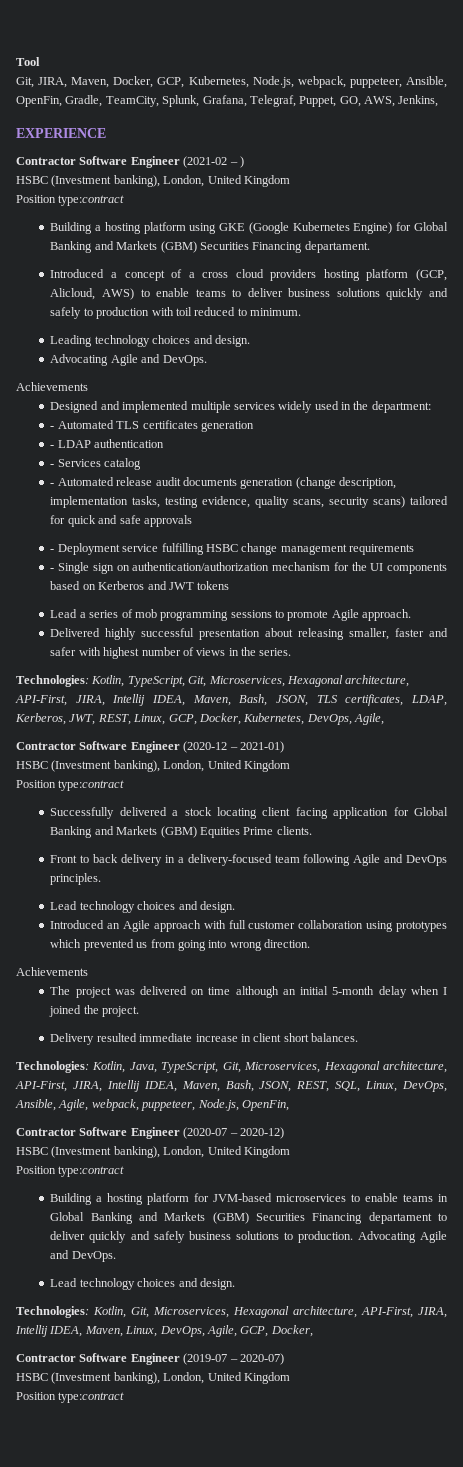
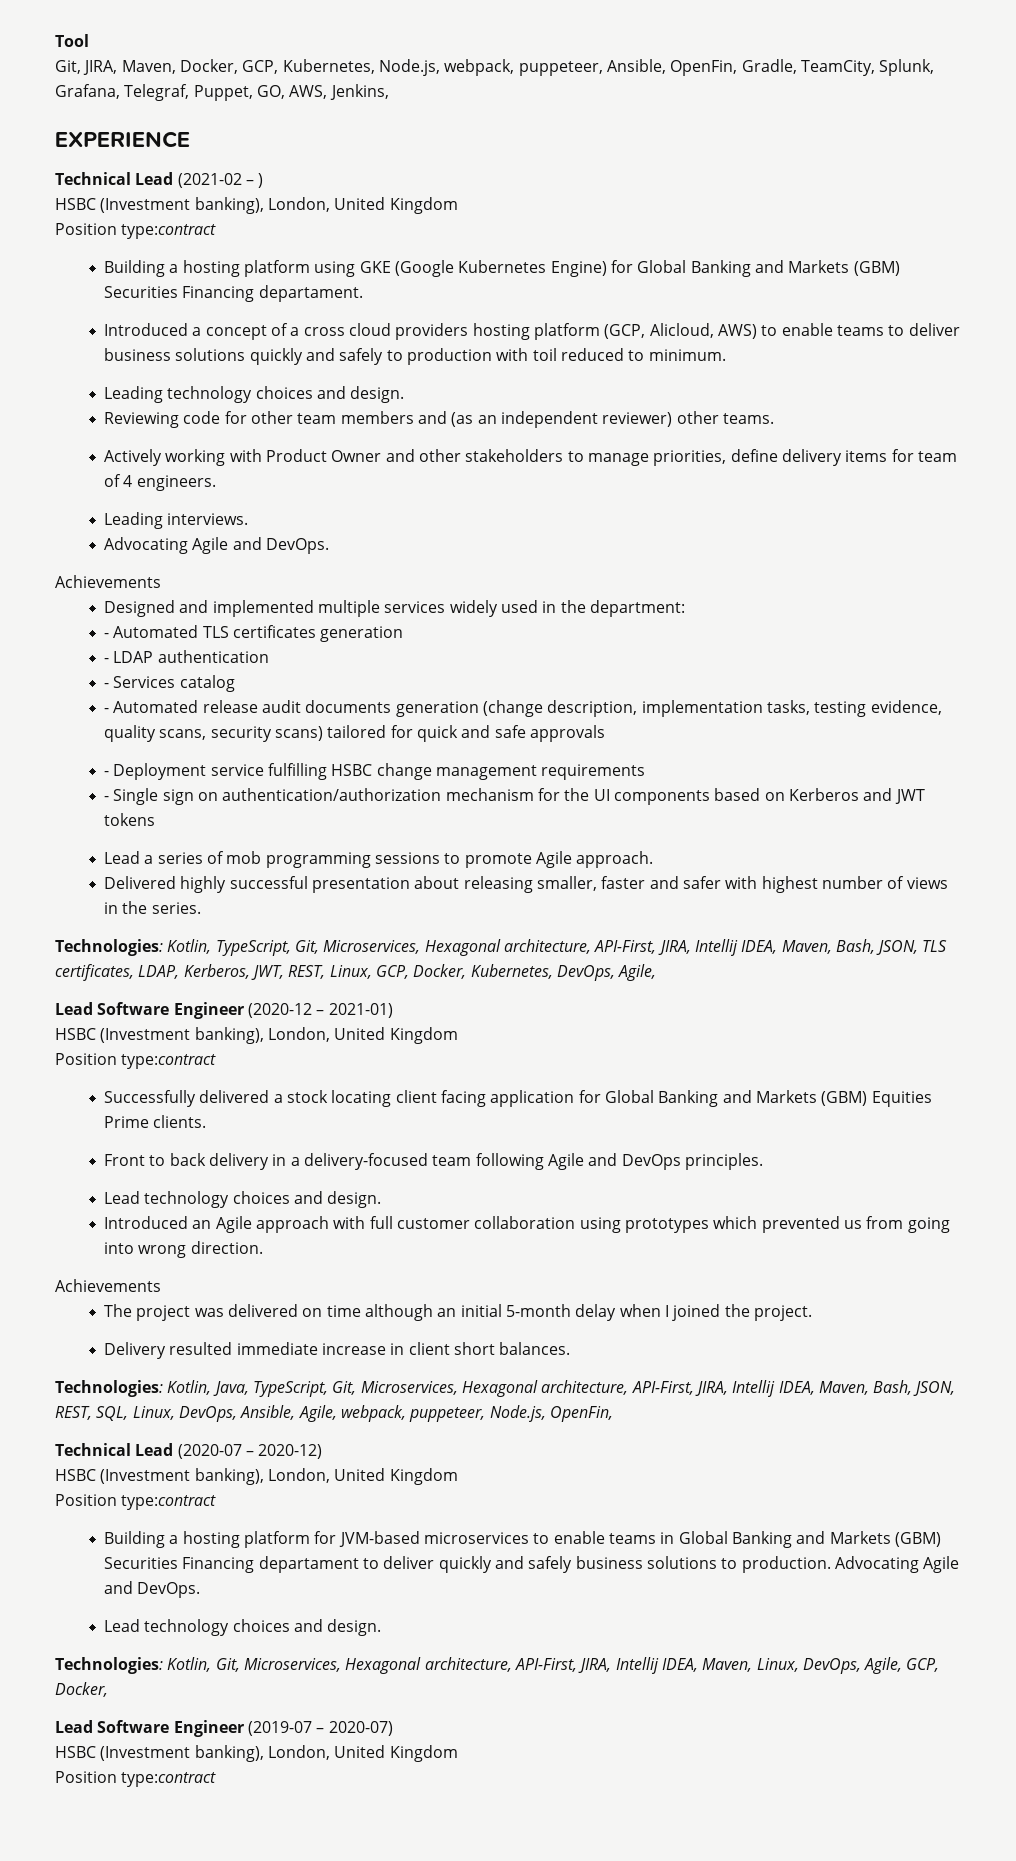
- Contractor Software Engineer (2021-02 – )
+ Technical Lead (2021-02 – )
+ Reviewing code for other team members and (as an independent reviewer) other teams.
+ Actively working with Product Owner and other stakeholders to manage priorities, define delivery items for team of 4 engineers.
+ Leading interviews.
- Contractor Software Engineer (2020-12 – 2021-01)
+ Lead Software Engineer (2020-12 – 2021-01)
- Contractor Software Engineer (2020-07 – 2020-12)
+ Technical Lead (2020-07 – 2020-12)
- Contractor Software Engineer (2019-07 – 2020-07)
+ Lead Software Engineer (2019-07 – 2020-07)

